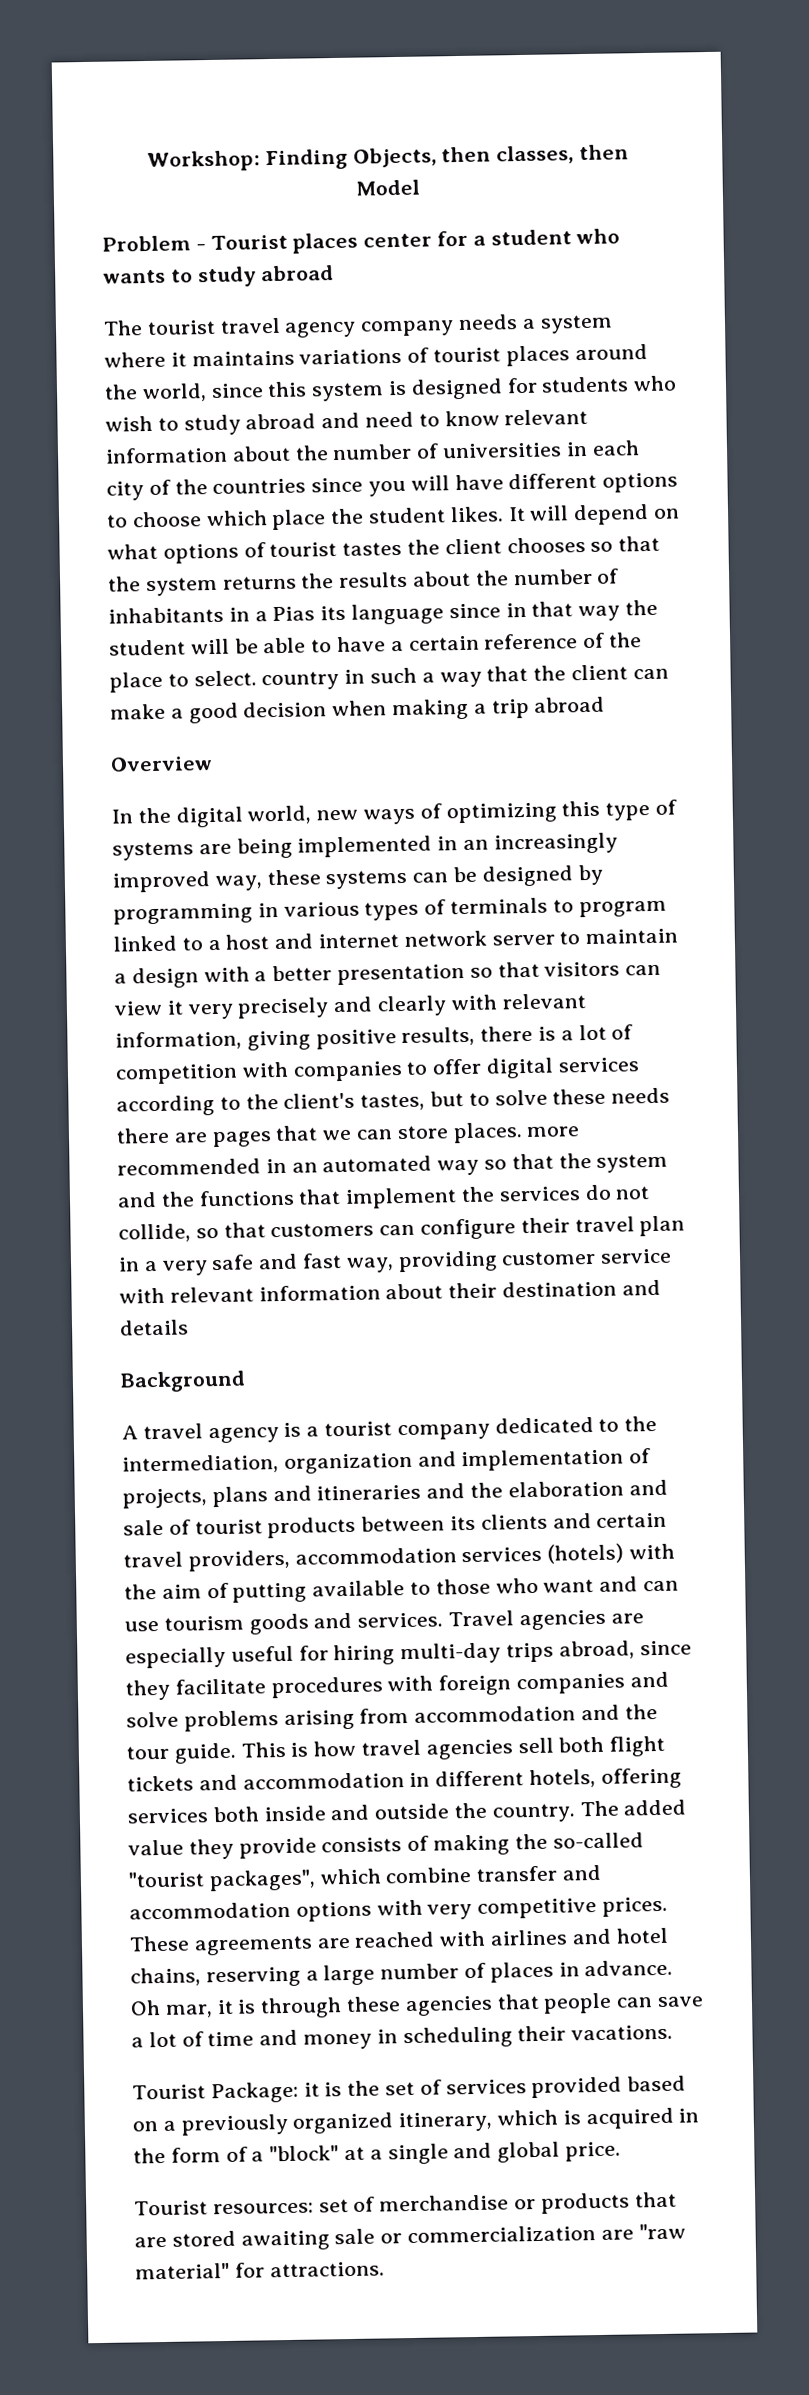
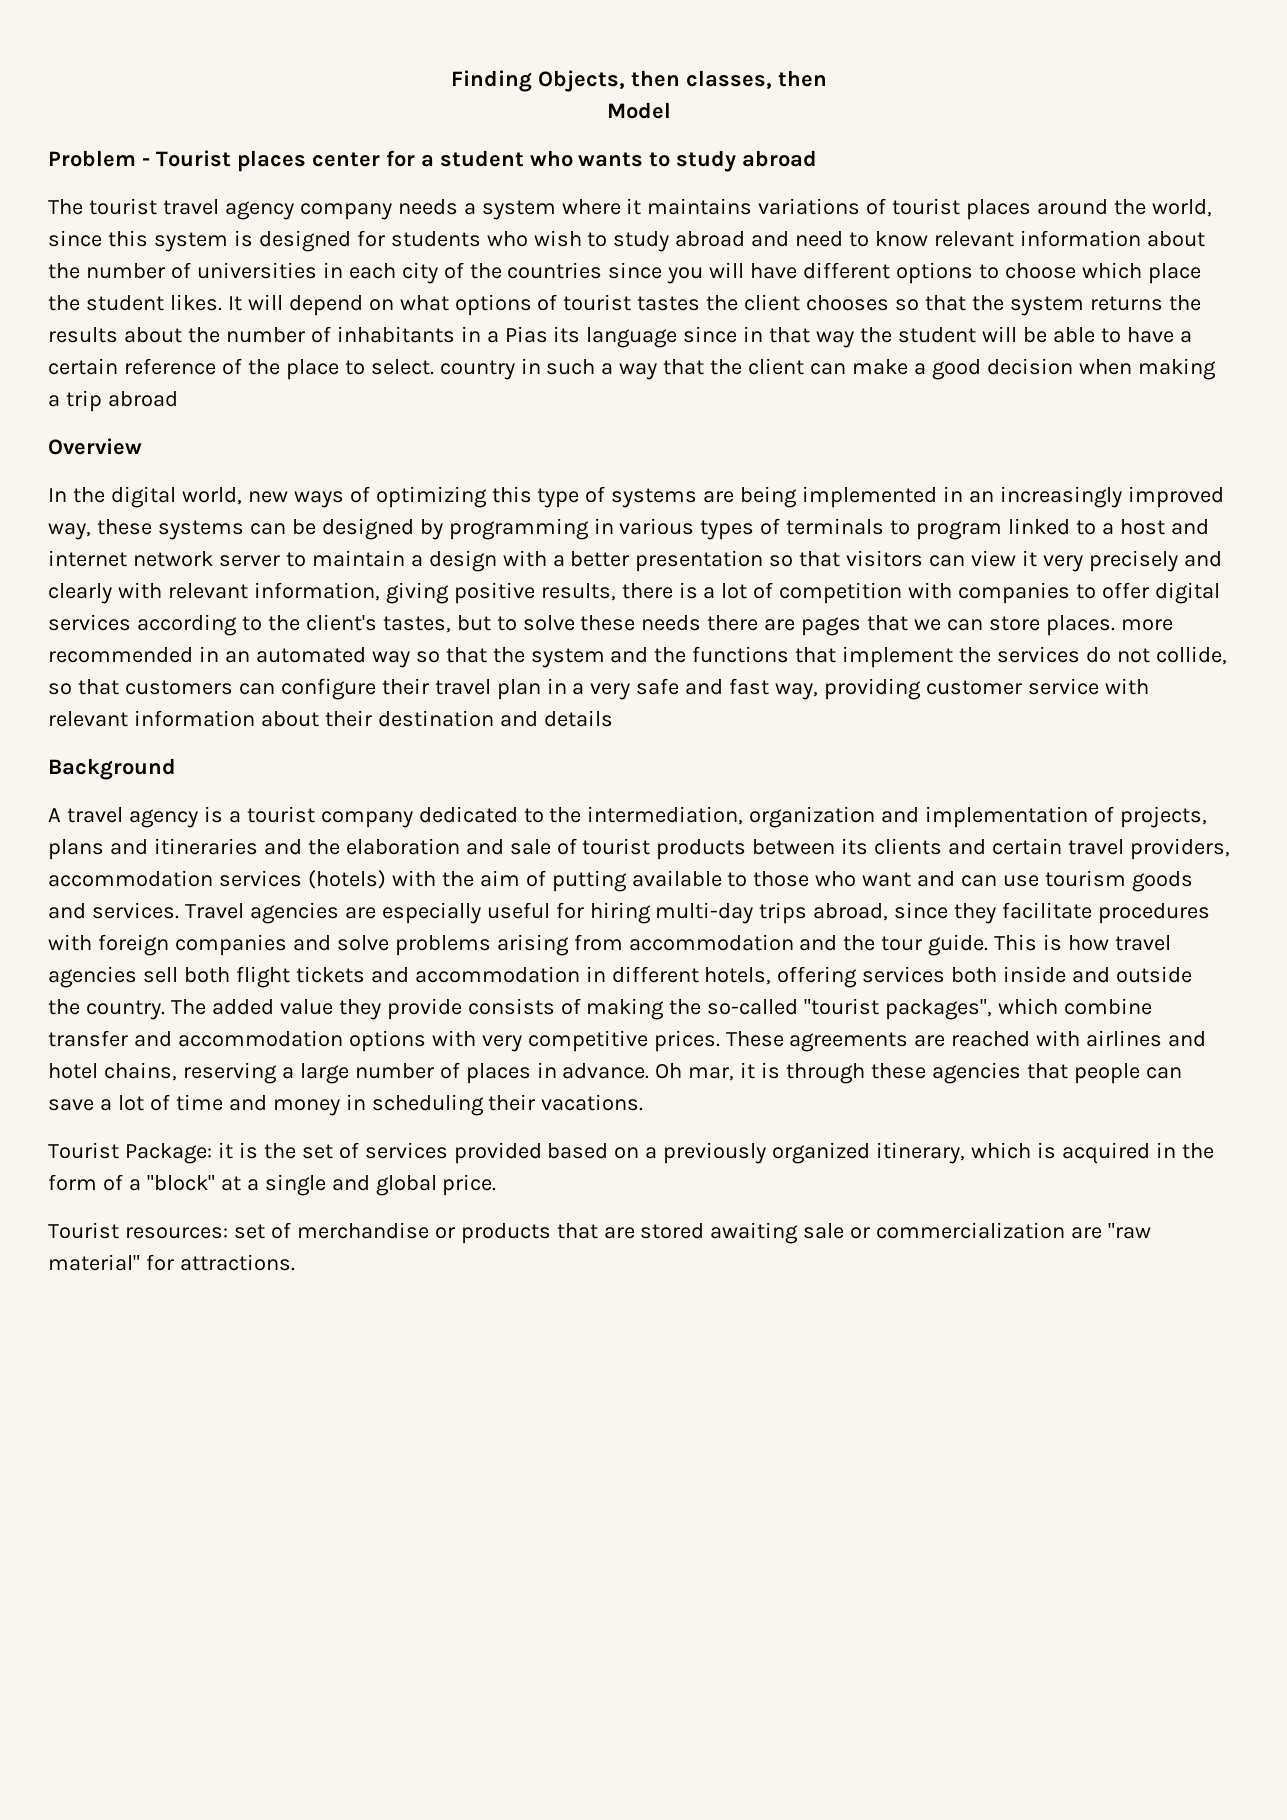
- Workshop: Finding Objects, then classes, then
+ Finding Objects, then classes, then

